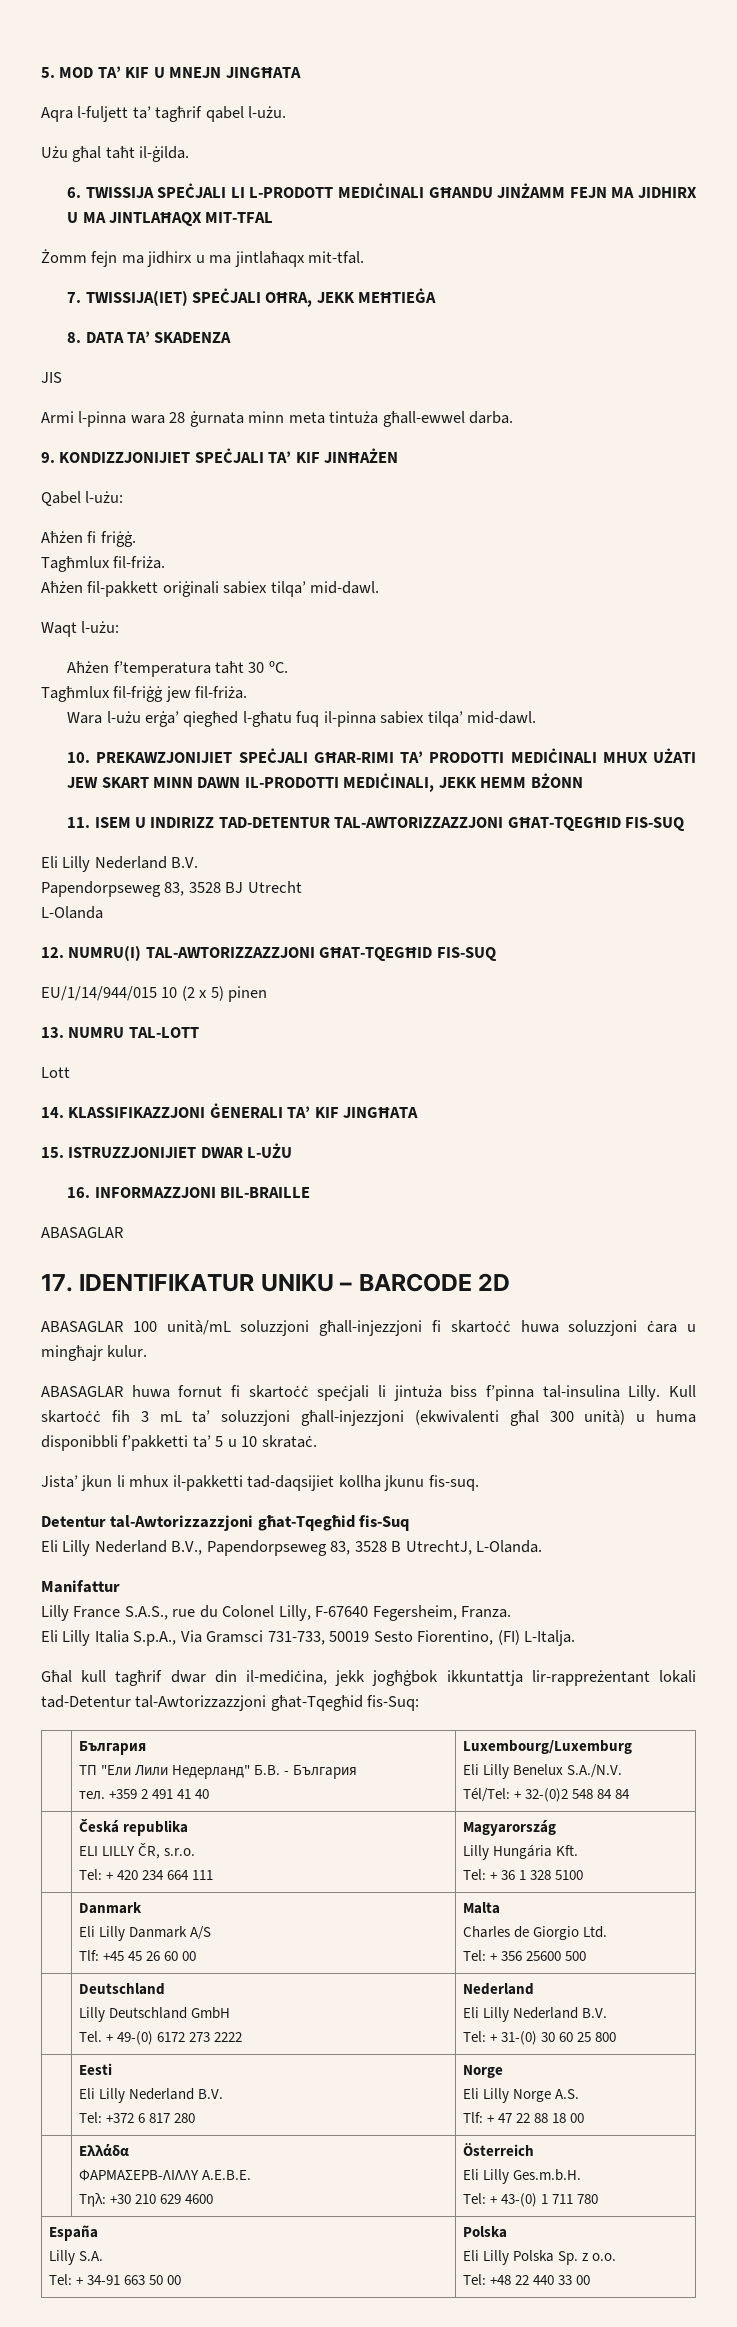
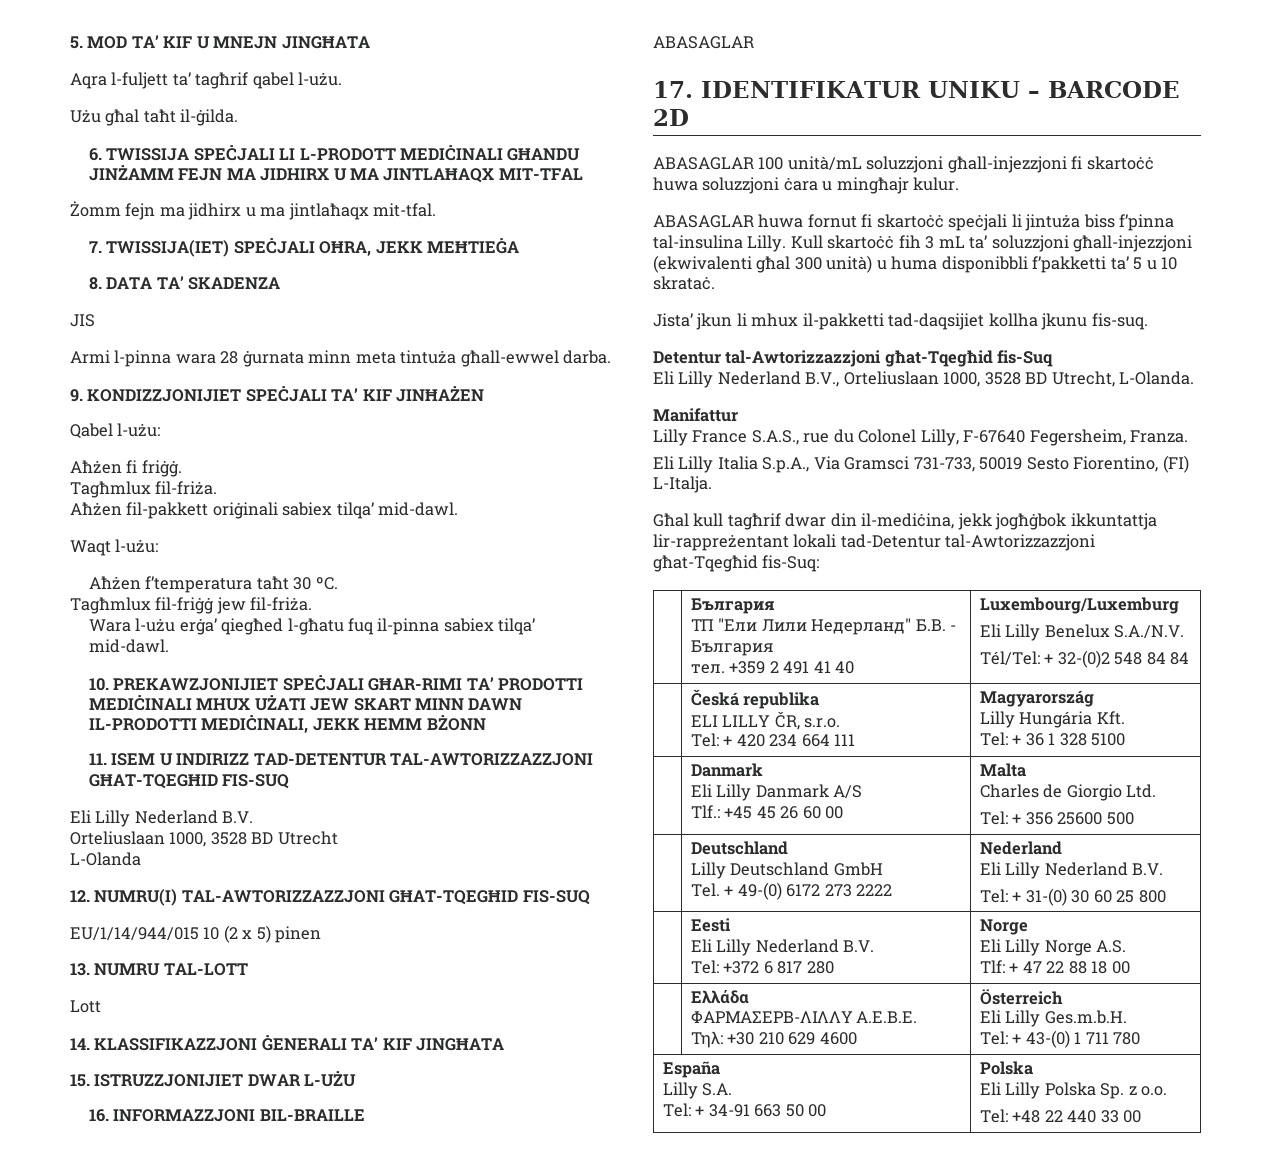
- Papendorpseweg 83, 3528 BJ Utrecht
+ Orteliuslaan 1000, 3528 BD Utrecht
- Eli Lilly Nederland B.V., Papendorpseweg 83, 3528 B UtrechtJ, L-Olanda.
+ Eli Lilly Nederland B.V., Orteliuslaan 1000, 3528 BD Utrecht, L-Olanda.
  | Danmark
  Eli Lilly Danmark A/S
- Tlf: +45 45 26 60 00 | Malta
+ Tlf.: +45 45 26 60 00 | Malta

